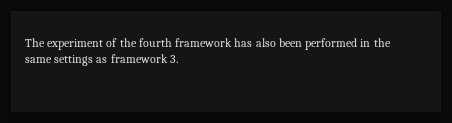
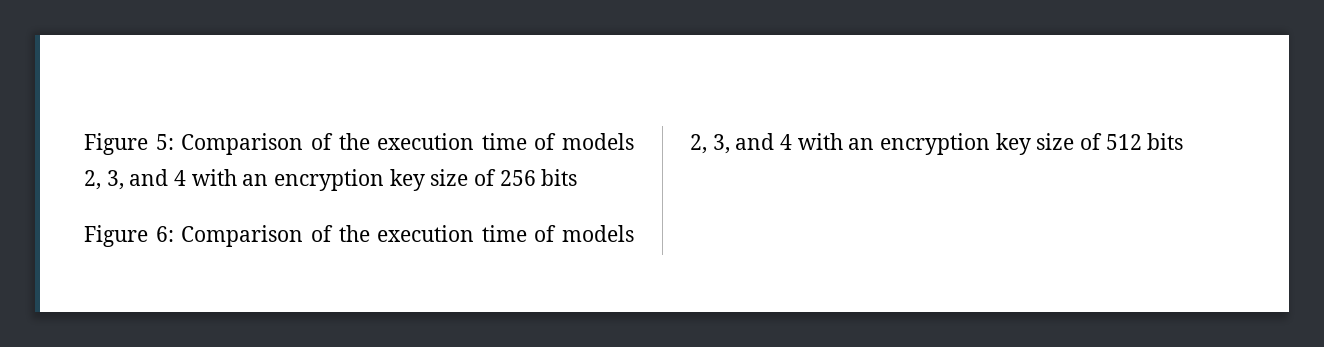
- The experiment of the fourth framework has also been performed in the same settings as framework 3.
+ Figure 5: Comparison of the execution time of models 2, 3, and 4 with an encryption key size of 256 bits
+ Figure 6: Comparison of the execution time of models 2, 3, and 4 with an encryption key size of 512 bits

